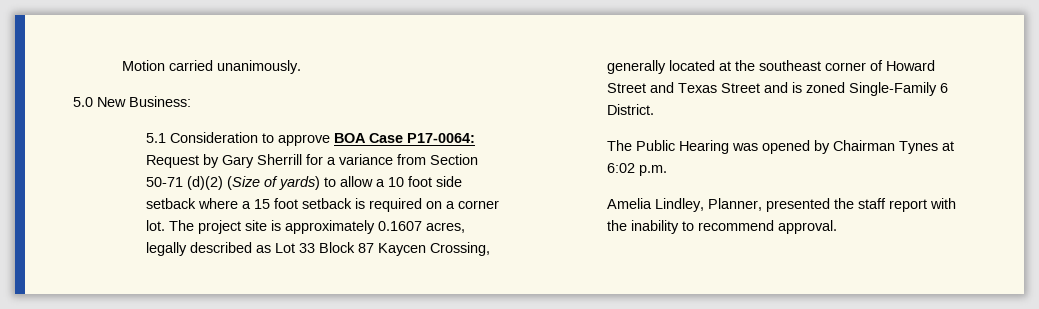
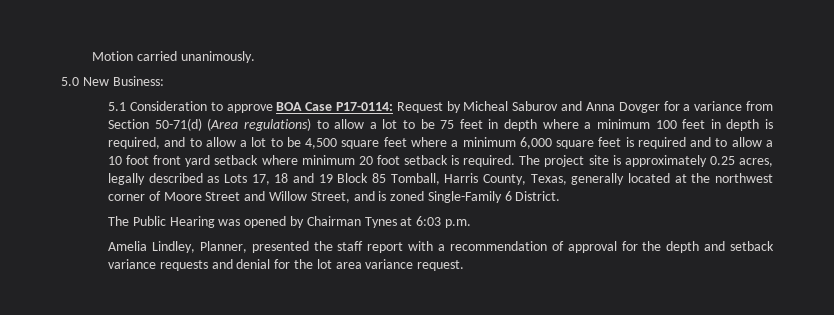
- 5.1 Consideration to approve BOA Case P17-0064: Request by Gary Sherrill for a variance from Section 50-71 (d)(2) (Size of yards) to allow a 10 foot side setback where a 15 foot setback is required on a corner lot.
+ 5.1 Consideration to approve BOA Case P17-0114: Request by Micheal Saburov and Anna Dovger for a variance from Section 50-71(d) (Area regulations) to allow a lot to be 75 feet in depth where a minimum 100 feet in depth is required, and to allow a lot to be 4,500 square feet where a minimum 6,000 square feet is required and to allow a 10 foot front yard setback where minimum 20 foot setback is required.
- The project site is approximately 0.1607 acres, legally described as Lot 33 Block 87 Kaycen Crossing, generally located at the southeast corner of Howard Street and Texas Street and is zoned Single-Family 6 District.
+ The project site is approximately 0.25 acres, legally described as Lots 17, 18 and 19 Block 85 Tomball, Harris County, Texas, generally located at the northwest corner of Moore Street and Willow Street, and is zoned Single-Family 6 District.
- The Public Hearing was opened by Chairman Tynes at 6:02 p.m.
+ The Public Hearing was opened by Chairman Tynes at 6:03 p.m.
- Amelia Lindley, Planner, presented the staff report with the inability to recommend approval.
+ Amelia Lindley, Planner, presented the staff report with a recommendation of approval for the depth and setback variance requests and denial for the lot area variance request.

